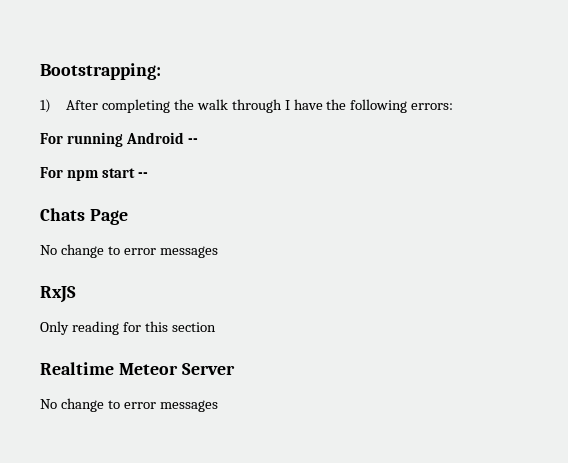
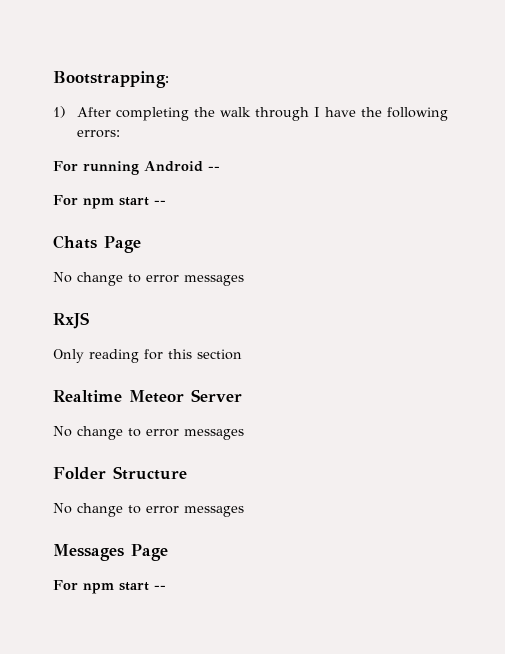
+ Folder Structure
+ No change to error messages
+ Messages Page
+ For npm start --

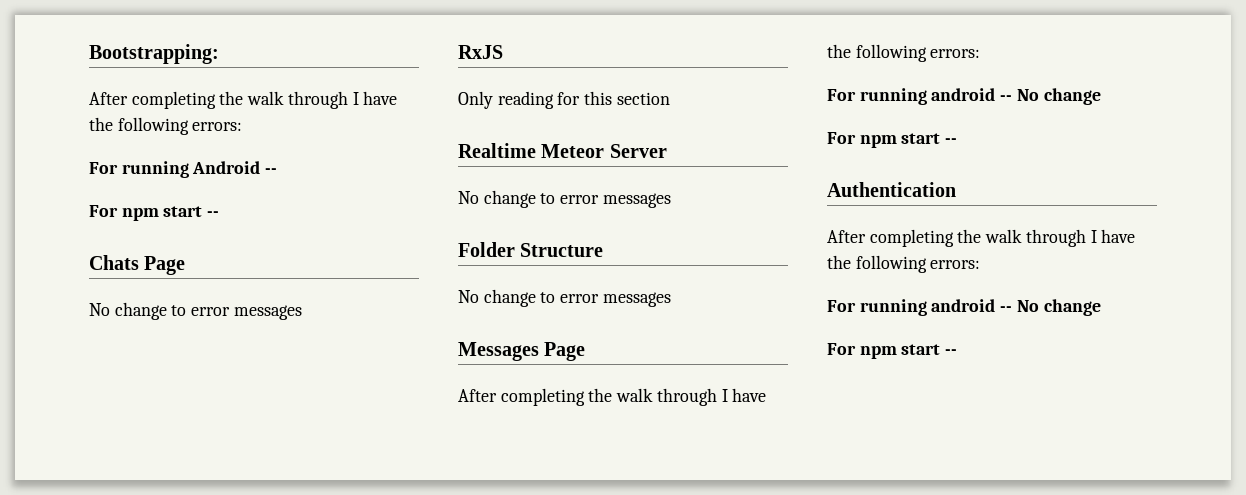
  Bootstrapping:
- 1) After completing the walk through I have the following errors:
+ After completing the walk through I have the following errors:
  Messages Page
+ After completing the walk through I have the following errors:
+ For running android -- No change
+ For npm start --
+ Authentication
+ After completing the walk through I have the following errors:
+ For running android -- No change

